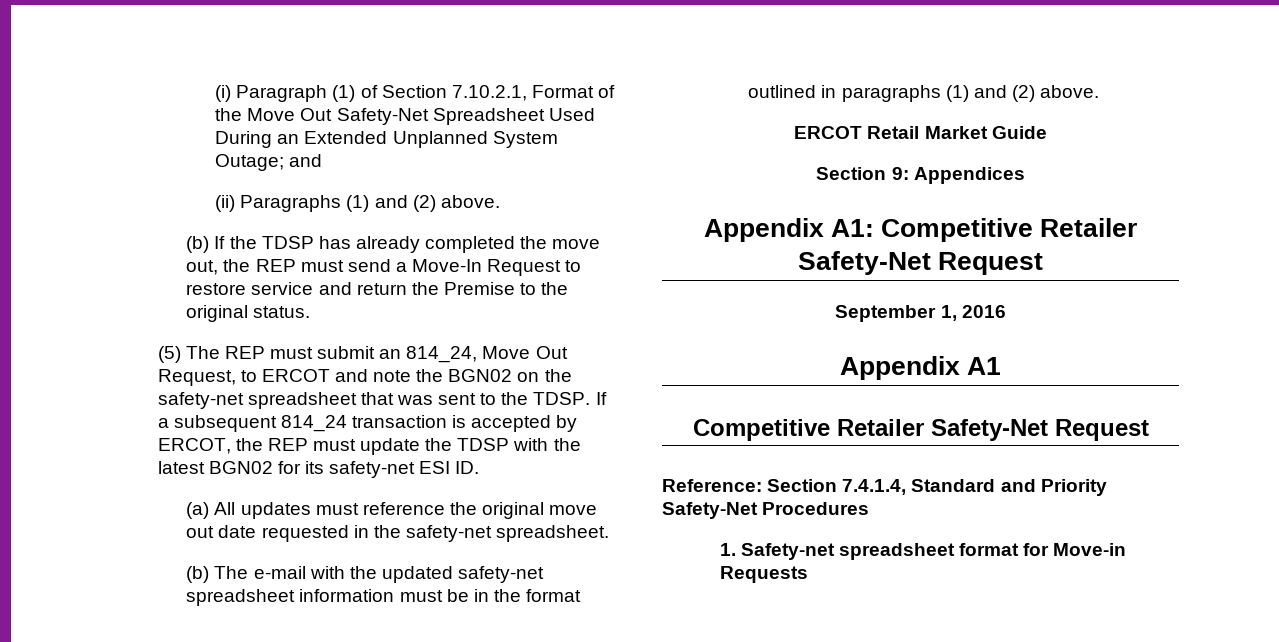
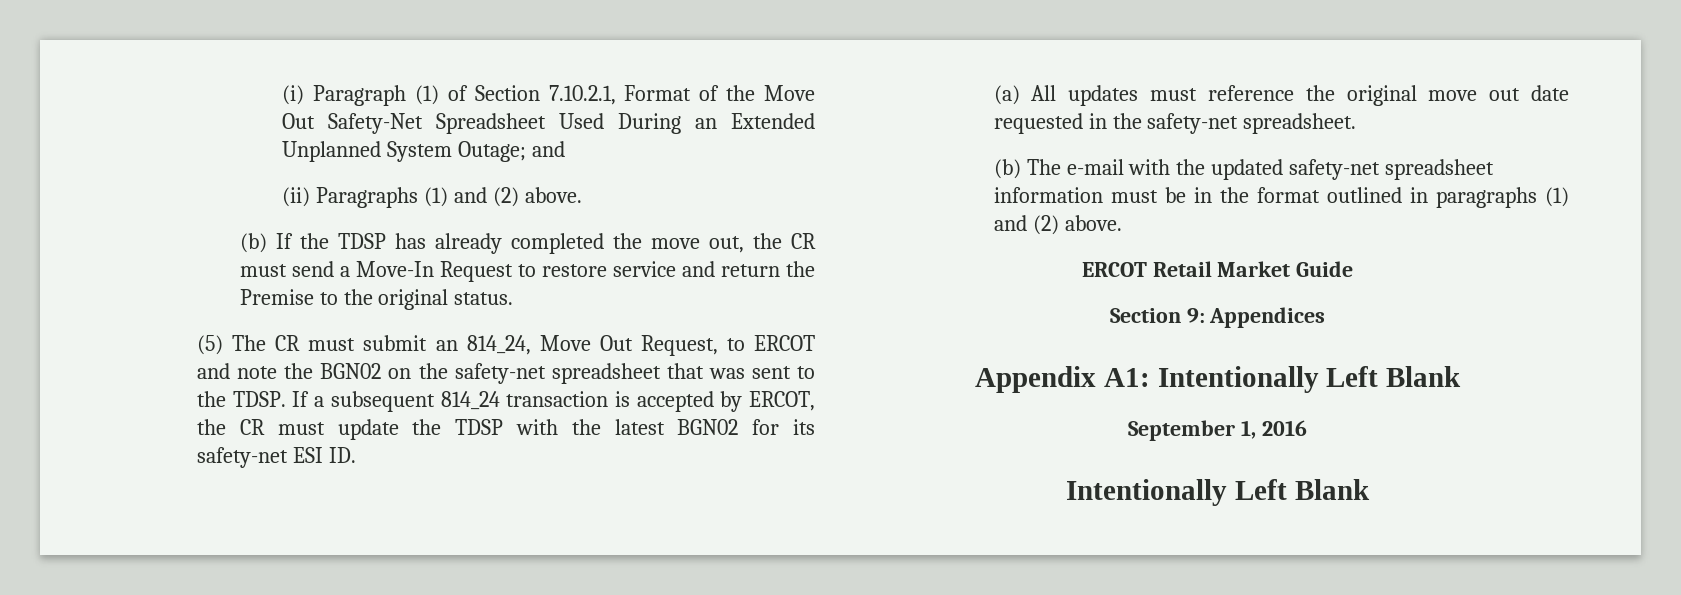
- (b) If the TDSP has already completed the move out, the REP must send a Move-In Request to restore service and return the Premise to the original status.
+ (b) If the TDSP has already completed the move out, the CR must send a Move-In Request to restore service and return the Premise to the original status.
- (5) The REP must submit an 814_24, Move Out Request, to ERCOT and note the BGN02 on the safety-net spreadsheet that was sent to the TDSP.
+ (5) The CR must submit an 814_24, Move Out Request, to ERCOT and note the BGN02 on the safety-net spreadsheet that was sent to the TDSP.
- If a subsequent 814_24 transaction is accepted by ERCOT, the REP must update the TDSP with the latest BGN02 for its safety-net ESI ID.
+ If a subsequent 814_24 transaction is accepted by ERCOT, the CR must update the TDSP with the latest BGN02 for its safety-net ESI ID.
- Appendix A1: Competitive Retailer Safety-Net Request
+ Appendix A1: Intentionally Left Blank
  September 1, 2016
- Appendix A1
- Competitive Retailer Safety-Net Request
- Reference: Section 7.4.1.4, Standard and Priority Safety-Net Procedures
- 1. Safety-net spreadsheet format for Move-in Requests
+ Intentionally Left Blank

